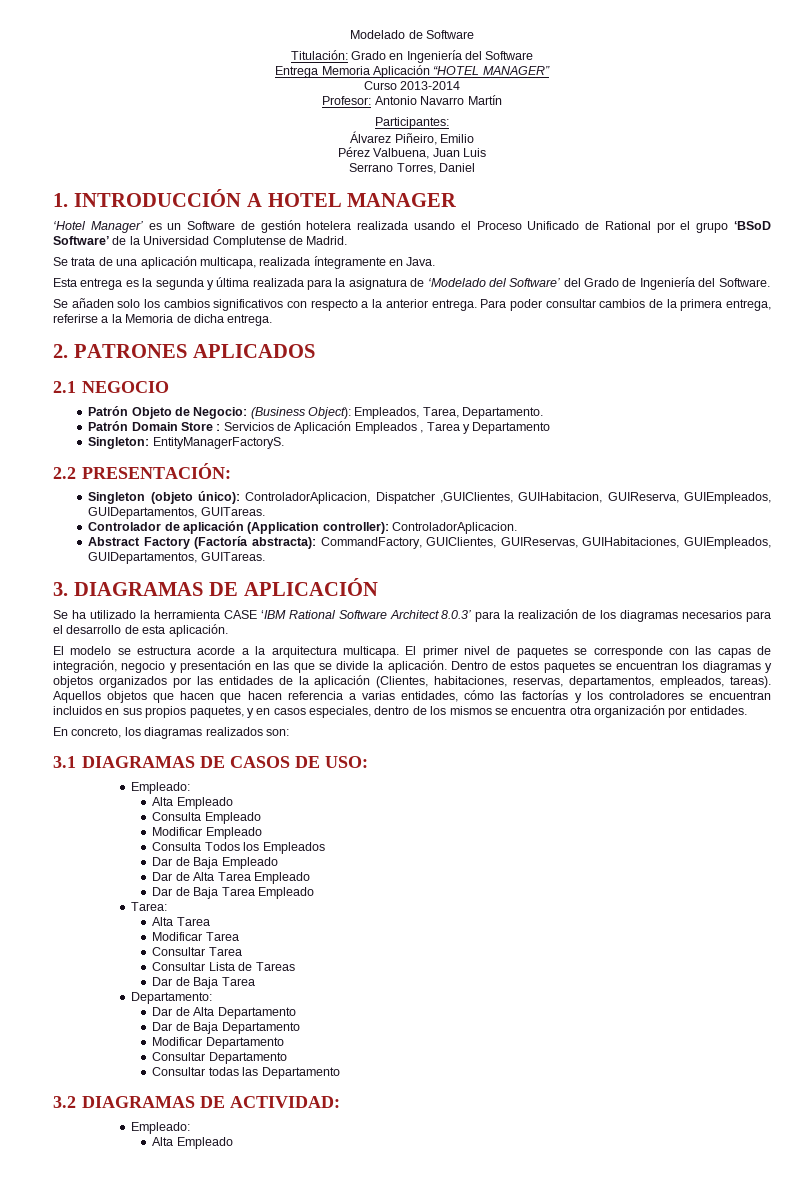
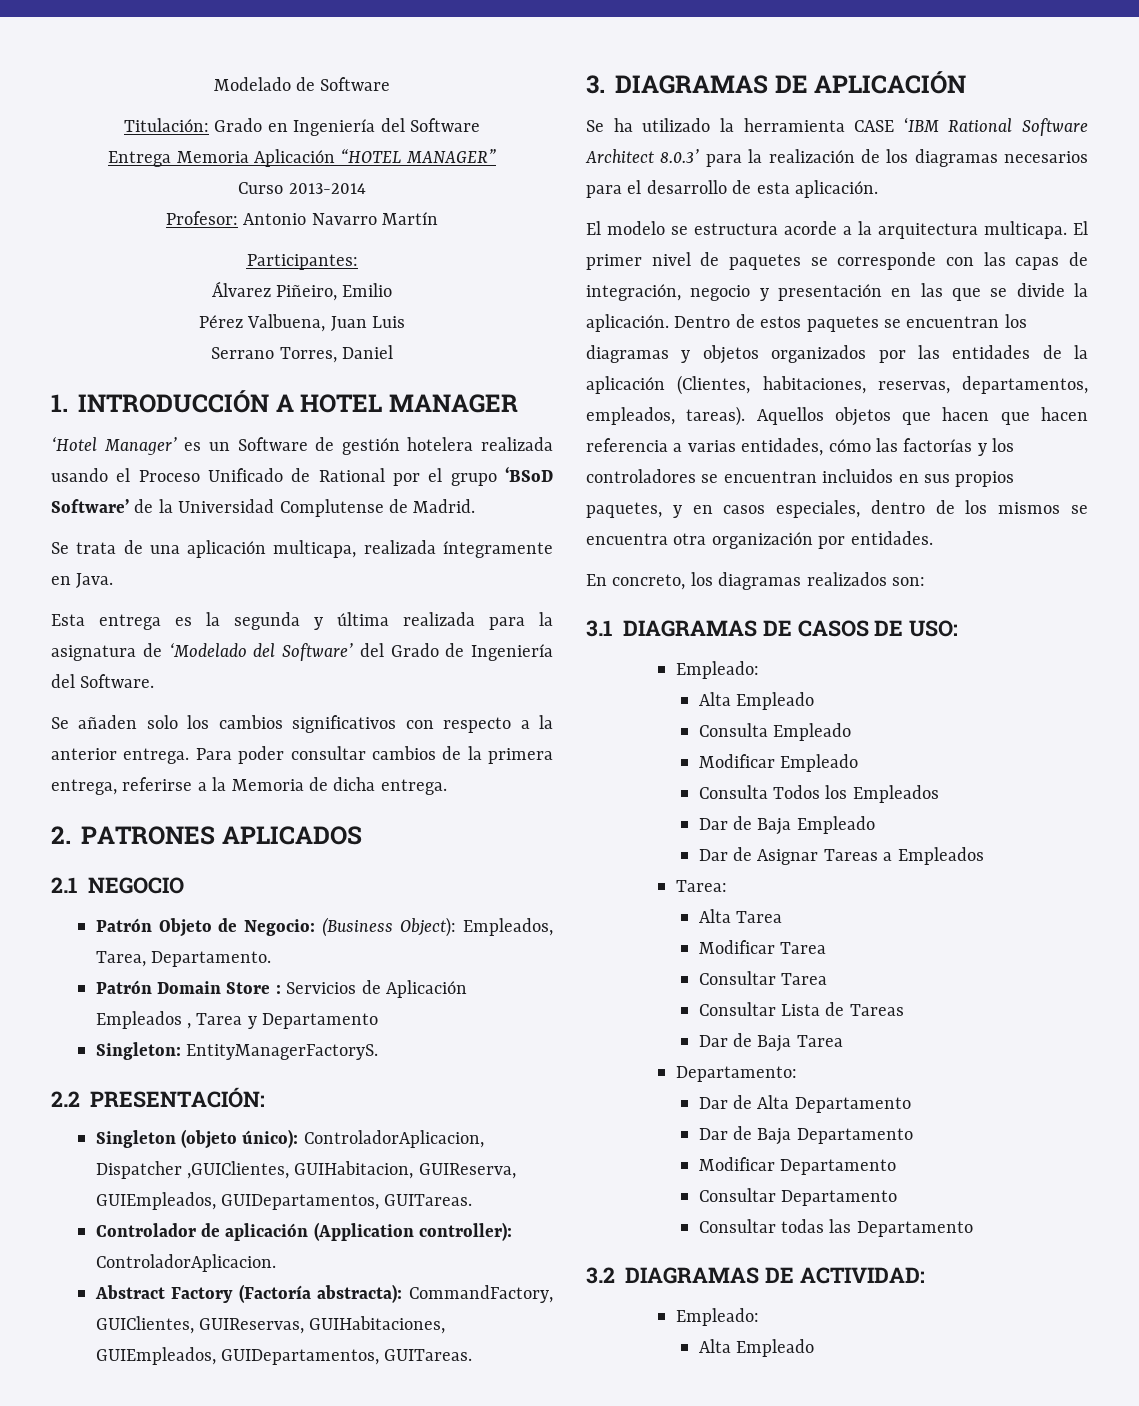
- Dar de Alta Tarea Empleado
- Dar de Baja Tarea Empleado
+ Dar de Asignar Tareas a Empleados

